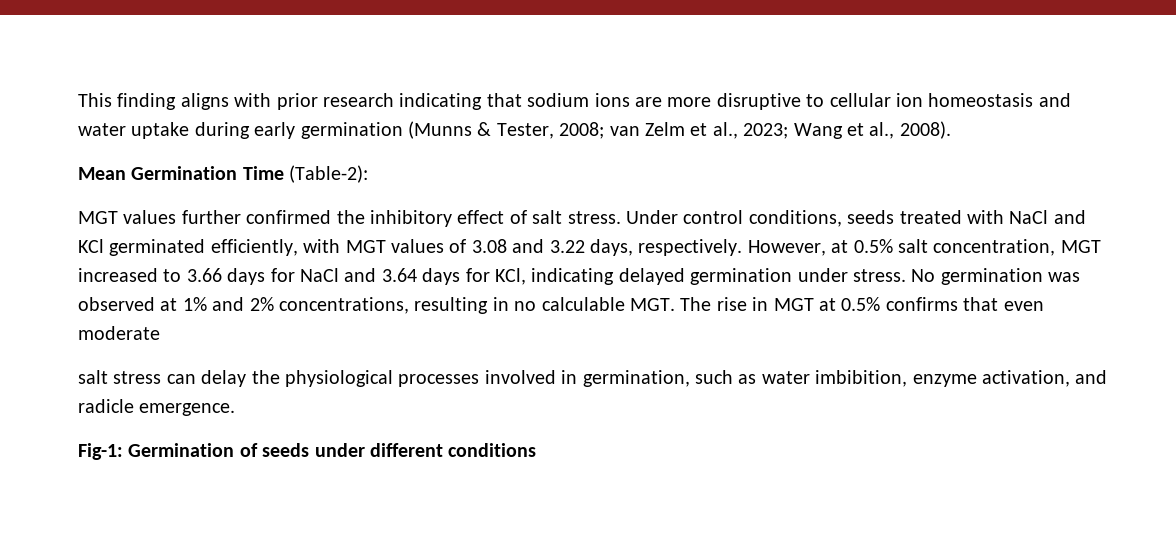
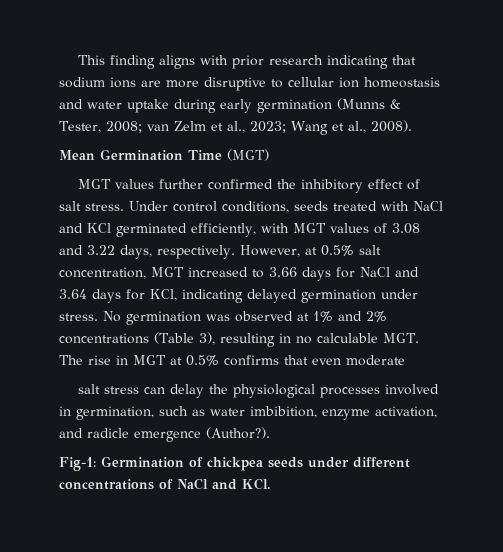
- Mean Germination Time (Table-2):
+ Mean Germination Time (MGT)
- No germination was observed at 1% and 2% concentrations, resulting in no calculable MGT. The rise in MGT at 0.5% confirms that even moderate
+ No germination was observed at 1% and 2% concentrations (Table 3), resulting in no calculable MGT. The rise in MGT at 0.5% confirms that even moderate
- salt stress can delay the physiological processes involved in germination, such as water imbibition, enzyme activation, and radicle emergence.
+ salt stress can delay the physiological processes involved in germination, such as water imbibition, enzyme activation, and radicle emergence (Author?).
- Fig-1: Germination of seeds under different conditions
+ Fig-1: Germination of chickpea seeds under different concentrations of NaCl and KCl.

